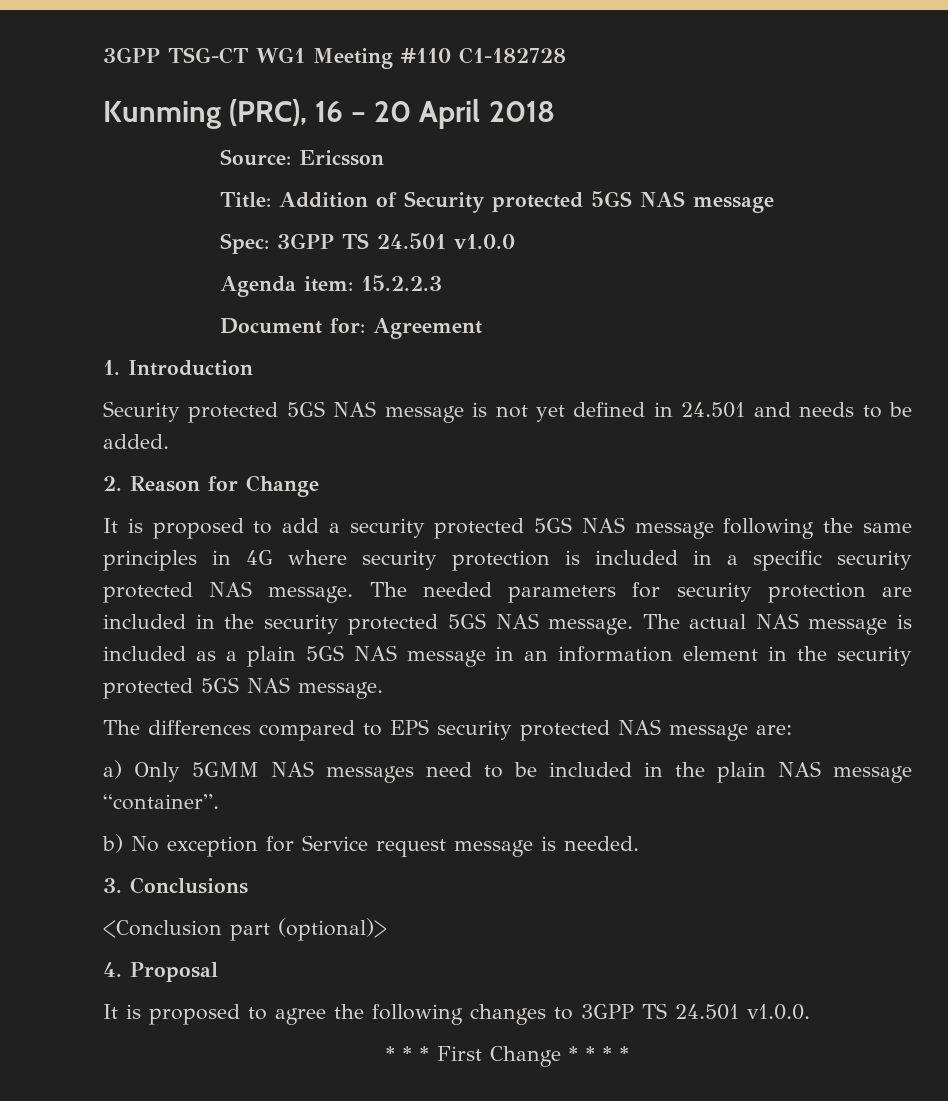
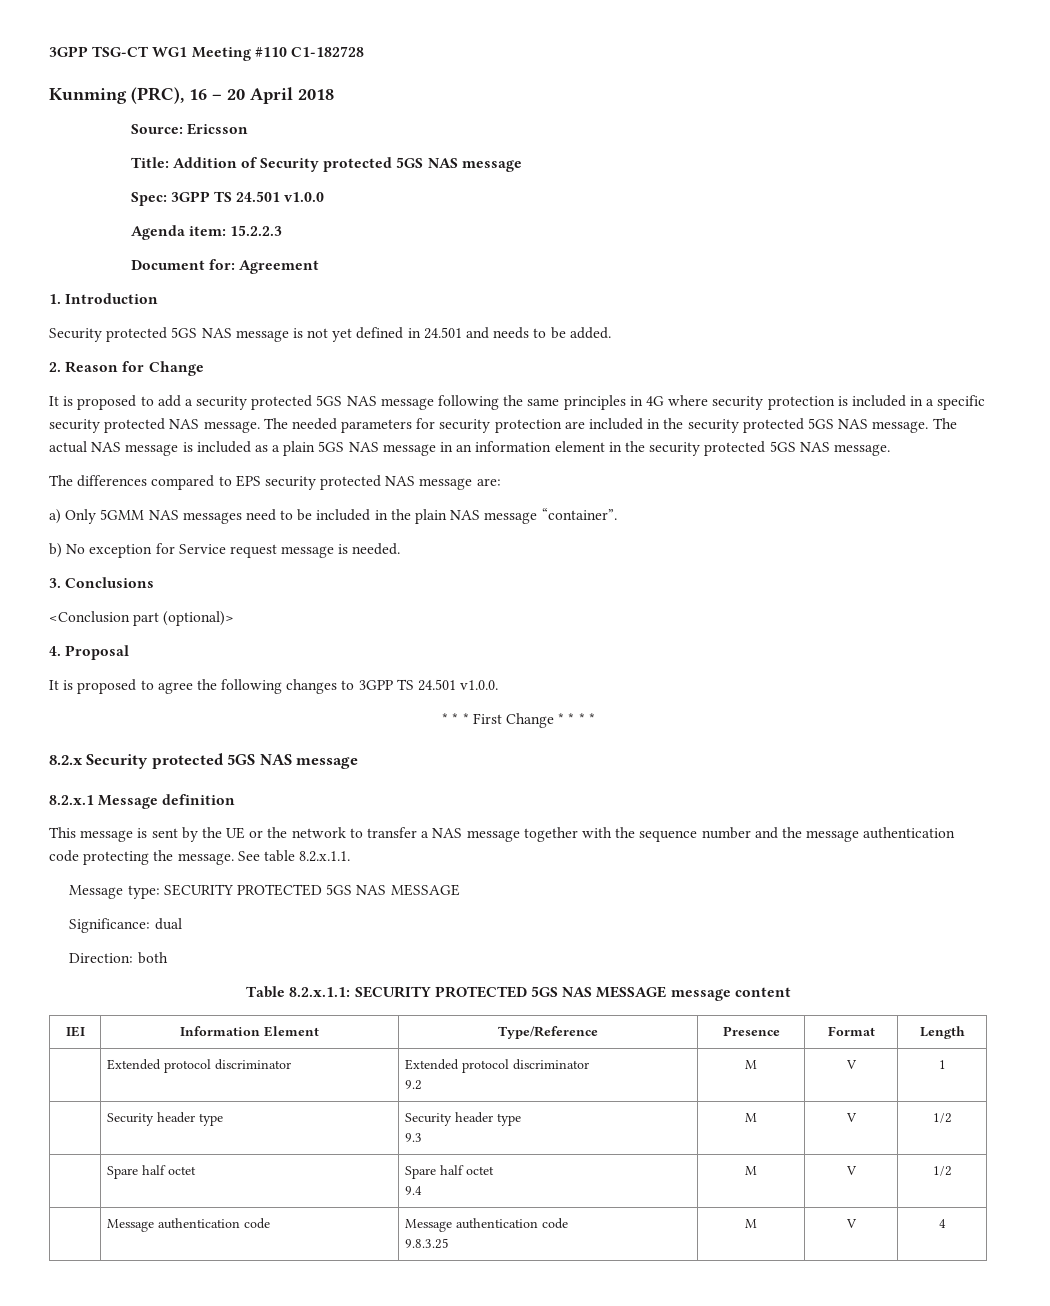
+ 8.2.x Security protected 5GS NAS message
+ 8.2.x.1 Message definition
+ This message is sent by the UE or the network to transfer a NAS message together with the sequence number and the message authentication code protecting the message. See table 8.2.x.1.1.
+ Message type: SECURITY PROTECTED 5GS NAS MESSAGE
+ Significance: dual
+ Direction: both
+ Table 8.2.x.1.1: SECURITY PROTECTED 5GS NAS MESSAGE message content
+ IEI | Information Element | Type/Reference | Presence | Format | Length
+ | Extended protocol discriminator | Extended protocol discriminator
+ 9.2 | M | V | 1
+ | Security header type | Security header type
+ 9.3 | M | V | 1/2
+ | Spare half octet | Spare half octet
+ 9.4 | M | V | 1/2
+ | Message authentication code | Message authentication code
+ 9.8.3.25 | M | V | 4

